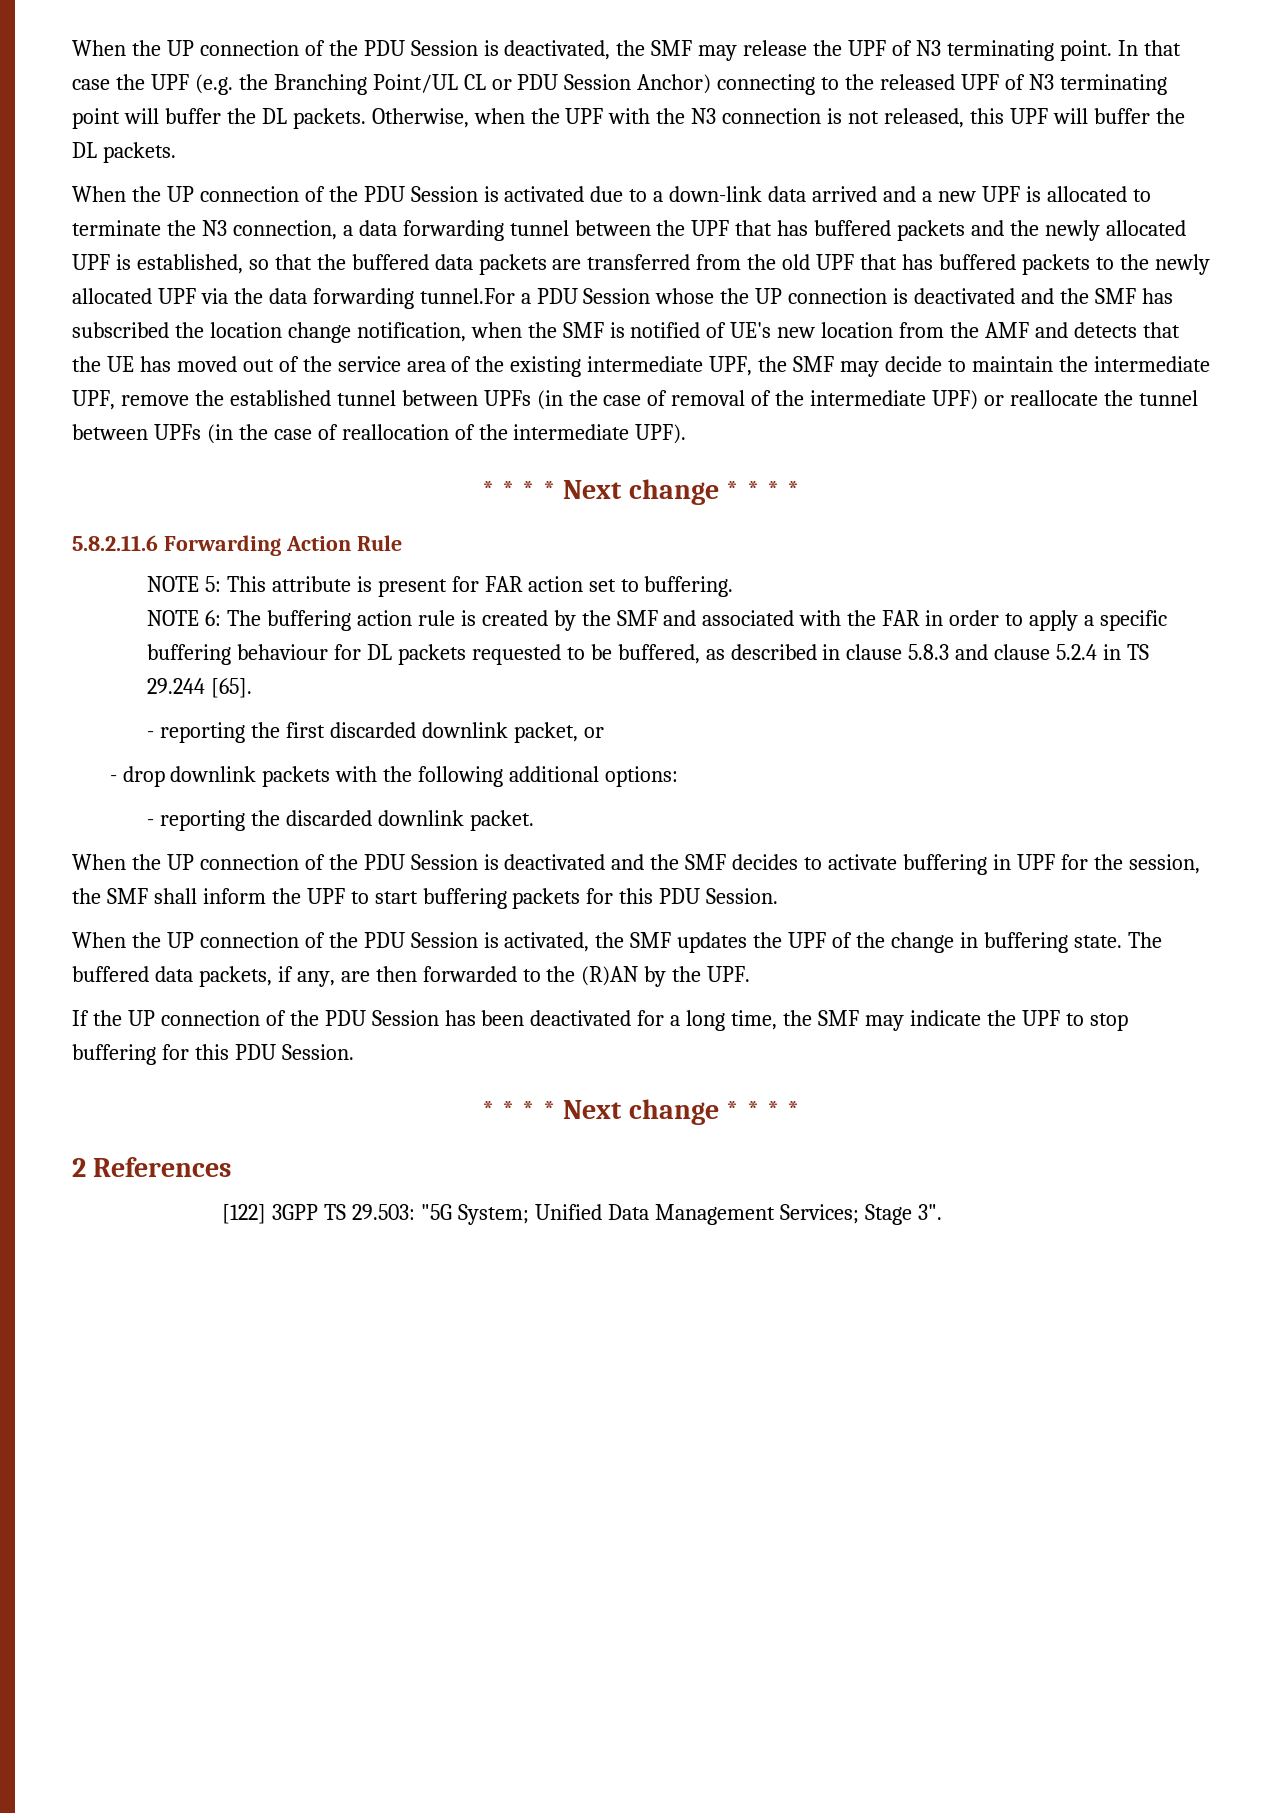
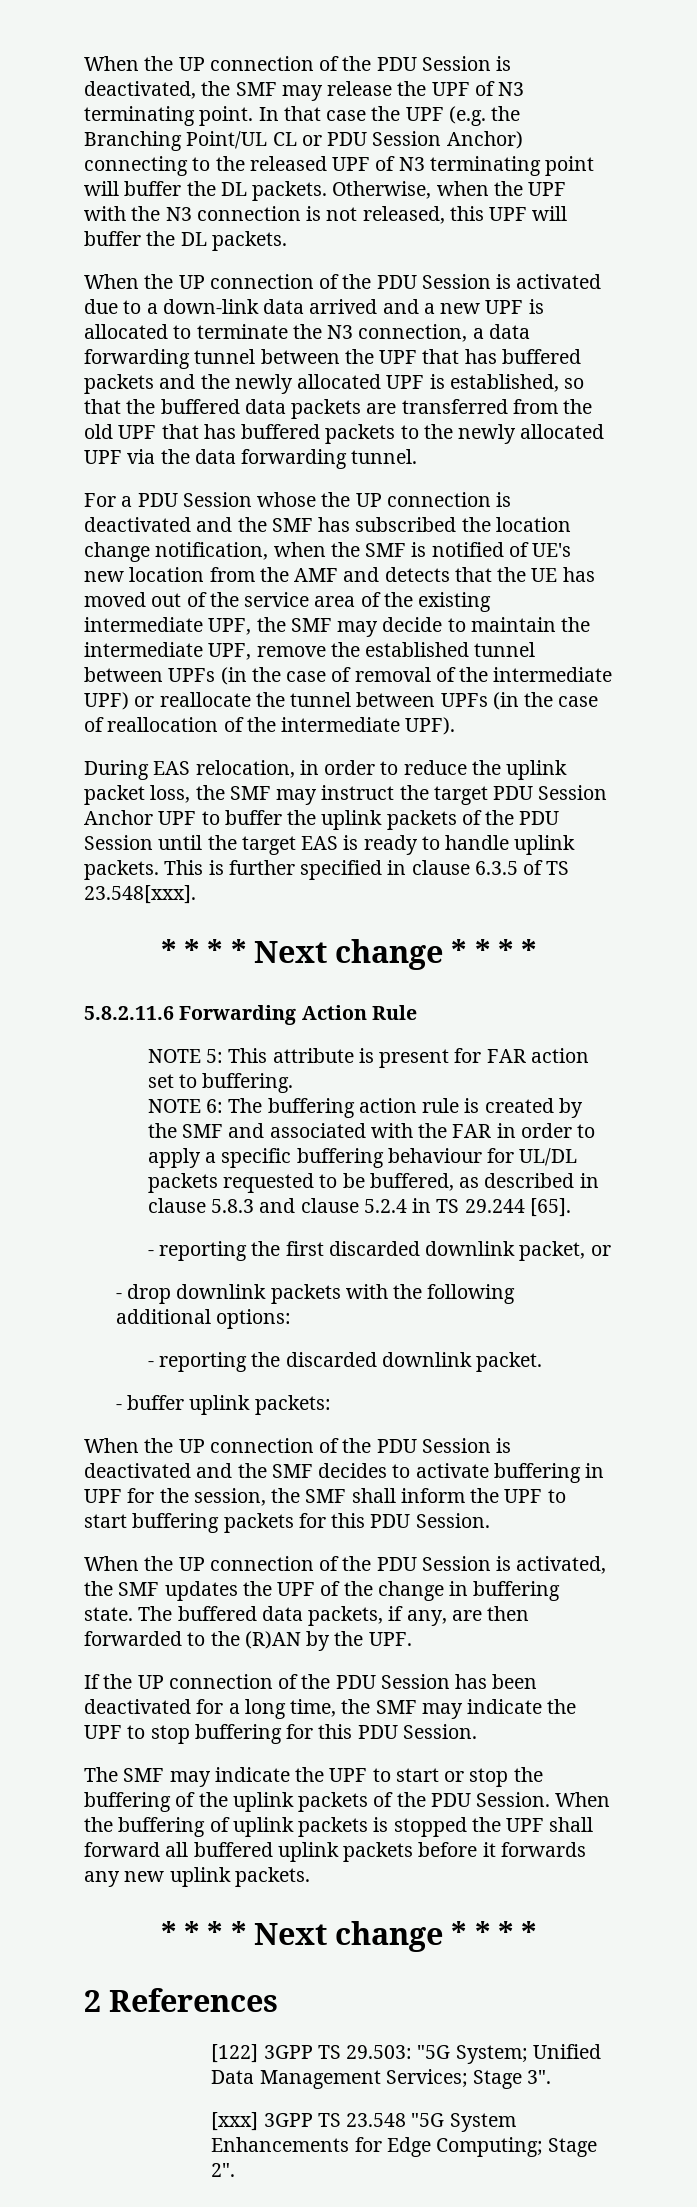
- When the UP connection of the PDU Session is activated due to a down-link data arrived and a new UPF is allocated to terminate the N3 connection, a data forwarding tunnel between the UPF that has buffered packets and the newly allocated UPF is established, so that the buffered data packets are transferred from the old UPF that has buffered packets to the newly allocated UPF via the data forwarding tunnel.For a PDU Session whose the UP connection is deactivated and the SMF has subscribed the location change notification, when the SMF is notified of UE's new location from the AMF and detects that the UE has moved out of the service area of the existing intermediate UPF, the SMF may decide to maintain the intermediate UPF, remove the established tunnel between UPFs (in the case of removal of the intermediate UPF) or reallocate the tunnel between UPFs (in the case of reallocation of the intermediate UPF).
+ When the UP connection of the PDU Session is activated due to a down-link data arrived and a new UPF is allocated to terminate the N3 connection, a data forwarding tunnel between the UPF that has buffered packets and the newly allocated UPF is established, so that the buffered data packets are transferred from the old UPF that has buffered packets to the newly allocated UPF via the data forwarding tunnel.
+ For a PDU Session whose the UP connection is deactivated and the SMF has subscribed the location change notification, when the SMF is notified of UE's new location from the AMF and detects that the UE has moved out of the service area of the existing intermediate UPF, the SMF may decide to maintain the intermediate UPF, remove the established tunnel between UPFs (in the case of removal of the intermediate UPF) or reallocate the tunnel between UPFs (in the case of reallocation of the intermediate UPF).
+ During EAS relocation, in order to reduce the uplink packet loss, the SMF may instruct the target PDU Session Anchor UPF to buffer the uplink packets of the PDU Session until the target EAS is ready to handle uplink packets. This is further specified in clause 6.3.5 of TS 23.548[xxx].
- NOTE 6: The buffering action rule is created by the SMF and associated with the FAR in order to apply a specific buffering behaviour for DL packets requested to be buffered, as described in clause 5.8.3 and clause 5.2.4 in TS 29.244 [65].
+ NOTE 6: The buffering action rule is created by the SMF and associated with the FAR in order to apply a specific buffering behaviour for UL/DL packets requested to be buffered, as described in clause 5.8.3 and clause 5.2.4 in TS 29.244 [65].
+ - buffer uplink packets:
+ The SMF may indicate the UPF to start or stop the buffering of the uplink packets of the PDU Session. When the buffering of uplink packets is stopped the UPF shall forward all buffered uplink packets before it forwards any new uplink packets.
+ [xxx] 3GPP TS 23.548 "5G System Enhancements for Edge Computing; Stage 2".

